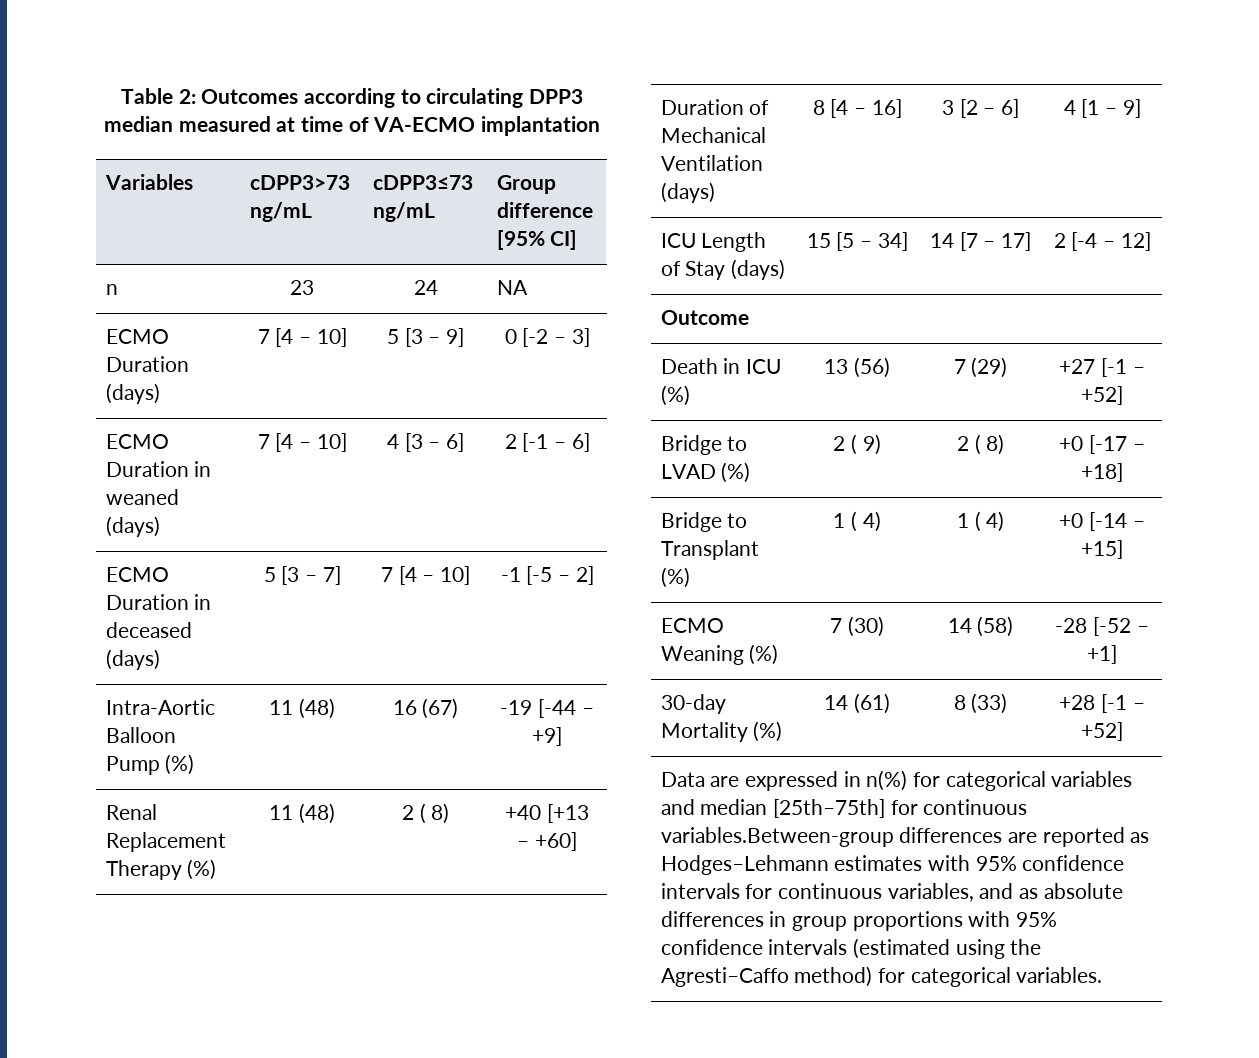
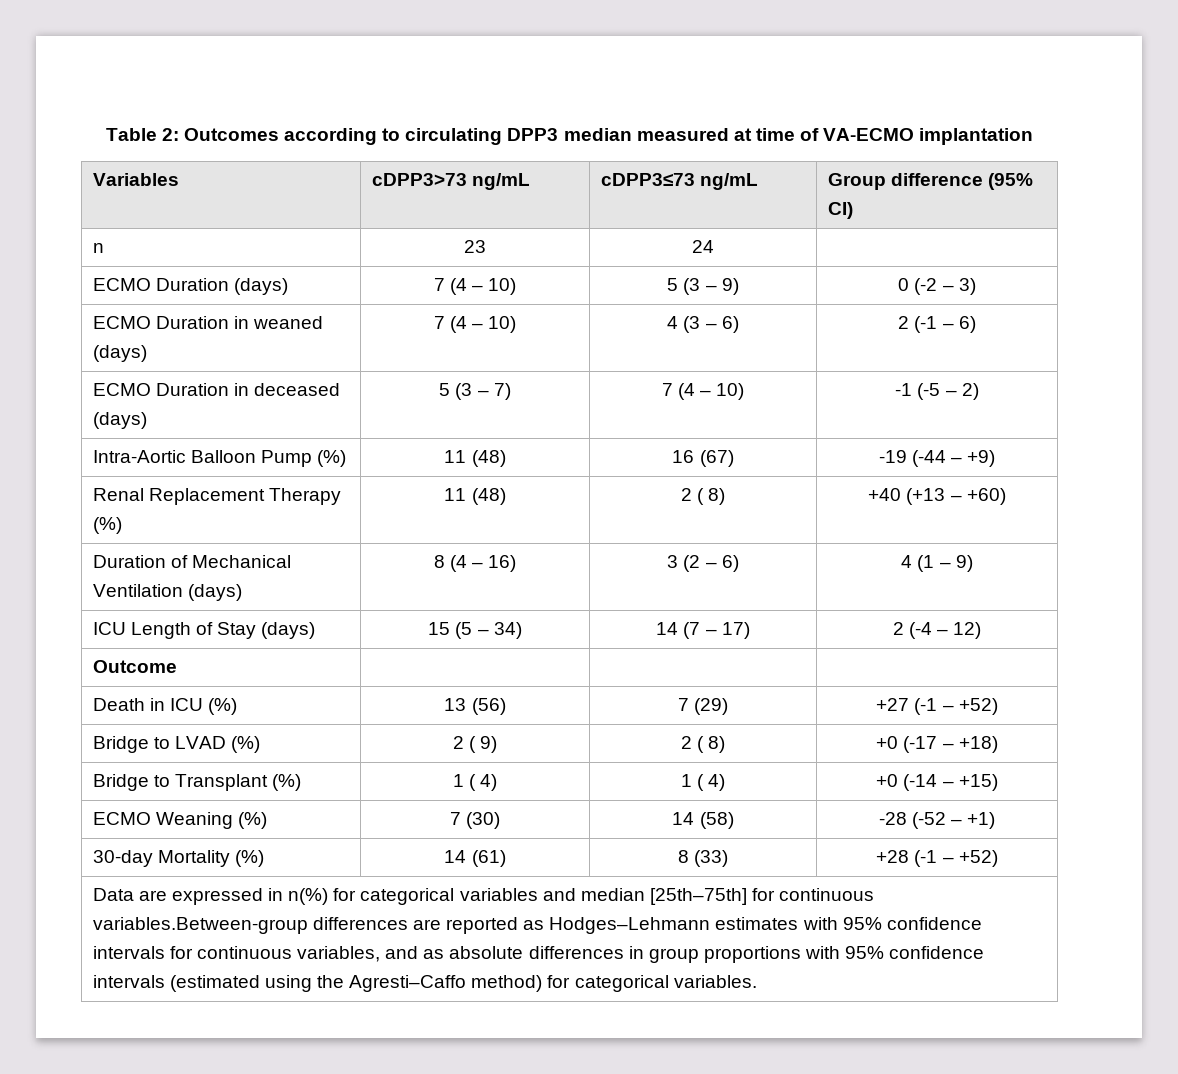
- Variables | cDPP3>73 ng/mL | cDPP3≤73 ng/mL | Group difference [95% CI]
+ Variables | cDPP3>73 ng/mL | cDPP3≤73 ng/mL | Group difference (95% CI)
- n | 23 | 24 | NA
+ n | 23 | 24 |
- ECMO Duration (days) | 7 [4 – 10] | 5 [3 – 9] | 0 [-2 – 3]
+ ECMO Duration (days) | 7 (4 – 10) | 5 (3 – 9) | 0 (-2 – 3)
- ECMO Duration in weaned (days) | 7 [4 – 10] | 4 [3 – 6] | 2 [-1 – 6]
+ ECMO Duration in weaned (days) | 7 (4 – 10) | 4 (3 – 6) | 2 (-1 – 6)
- ECMO Duration in deceased (days) | 5 [3 – 7] | 7 [4 – 10] | -1 [-5 – 2]
+ ECMO Duration in deceased (days) | 5 (3 – 7) | 7 (4 – 10) | -1 (-5 – 2)
- Intra-Aortic Balloon Pump (%) | 11 (48) | 16 (67) | -19 [-44 – +9]
+ Intra-Aortic Balloon Pump (%) | 11 (48) | 16 (67) | -19 (-44 – +9)
- Renal Replacement Therapy (%) | 11 (48) | 2 ( 8) | +40 [+13 – +60]
+ Renal Replacement Therapy (%) | 11 (48) | 2 ( 8) | +40 (+13 – +60)
- Duration of Mechanical Ventilation (days) | 8 [4 – 16] | 3 [2 – 6] | 4 [1 – 9]
+ Duration of Mechanical Ventilation (days) | 8 (4 – 16) | 3 (2 – 6) | 4 (1 – 9)
- ICU Length of Stay (days) | 15 [5 – 34] | 14 [7 – 17] | 2 [-4 – 12]
+ ICU Length of Stay (days) | 15 (5 – 34) | 14 (7 – 17) | 2 (-4 – 12)
- Death in ICU (%) | 13 (56) | 7 (29) | +27 [-1 – +52]
+ Death in ICU (%) | 13 (56) | 7 (29) | +27 (-1 – +52)
- Bridge to LVAD (%) | 2 ( 9) | 2 ( 8) | +0 [-17 – +18]
+ Bridge to LVAD (%) | 2 ( 9) | 2 ( 8) | +0 (-17 – +18)
- Bridge to Transplant (%) | 1 ( 4) | 1 ( 4) | +0 [-14 – +15]
+ Bridge to Transplant (%) | 1 ( 4) | 1 ( 4) | +0 (-14 – +15)
- ECMO Weaning (%) | 7 (30) | 14 (58) | -28 [-52 – +1]
+ ECMO Weaning (%) | 7 (30) | 14 (58) | -28 (-52 – +1)
- 30-day Mortality (%) | 14 (61) | 8 (33) | +28 [-1 – +52]
+ 30-day Mortality (%) | 14 (61) | 8 (33) | +28 (-1 – +52)

